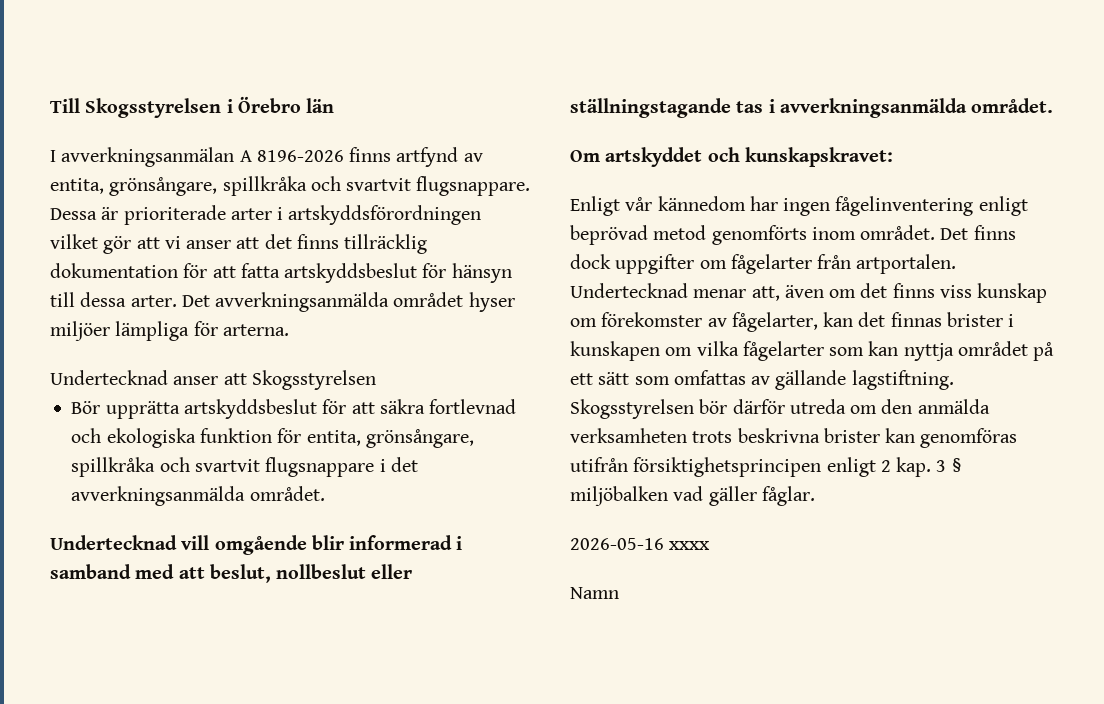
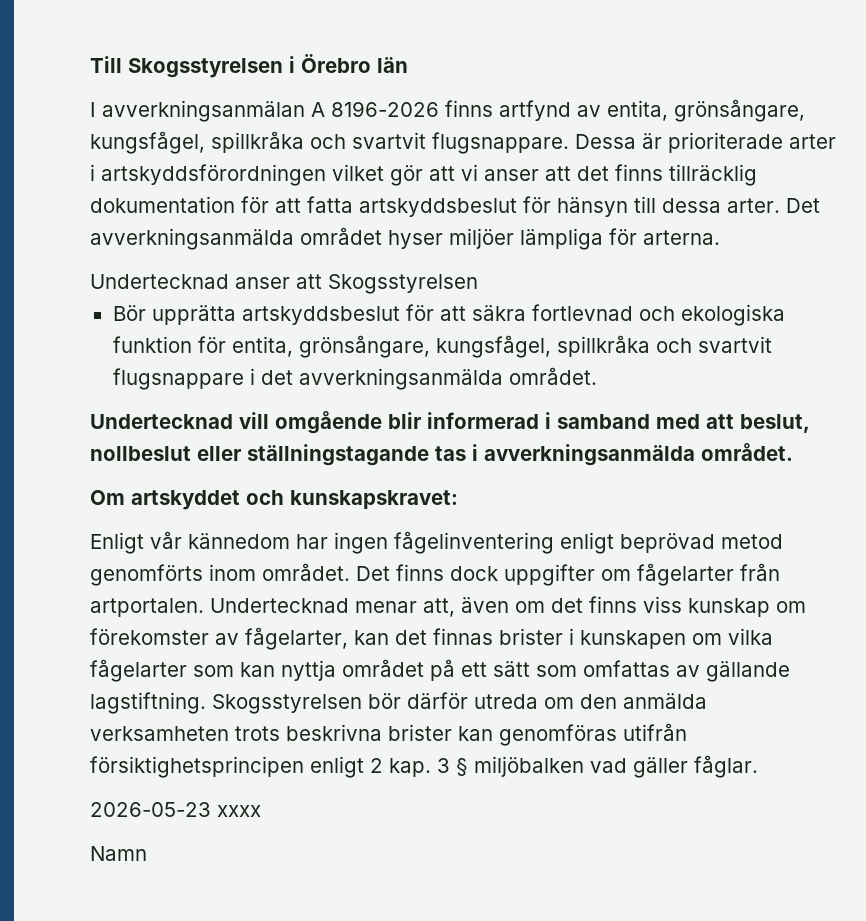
- I avverkningsanmälan A 8196-2026 finns artfynd av entita, grönsångare, spillkråka och svartvit flugsnappare.
+ I avverkningsanmälan A 8196-2026 finns artfynd av entita, grönsångare, kungsfågel, spillkråka och svartvit flugsnappare.
- Bör upprätta artskyddsbeslut för att säkra fortlevnad och ekologiska funktion för entita, grönsångare, spillkråka och svartvit flugsnappare i det avverkningsanmälda området.
+ Bör upprätta artskyddsbeslut för att säkra fortlevnad och ekologiska funktion för entita, grönsångare, kungsfågel, spillkråka och svartvit flugsnappare i det avverkningsanmälda området.
- 2026-05-16 xxxx
+ 2026-05-23 xxxx

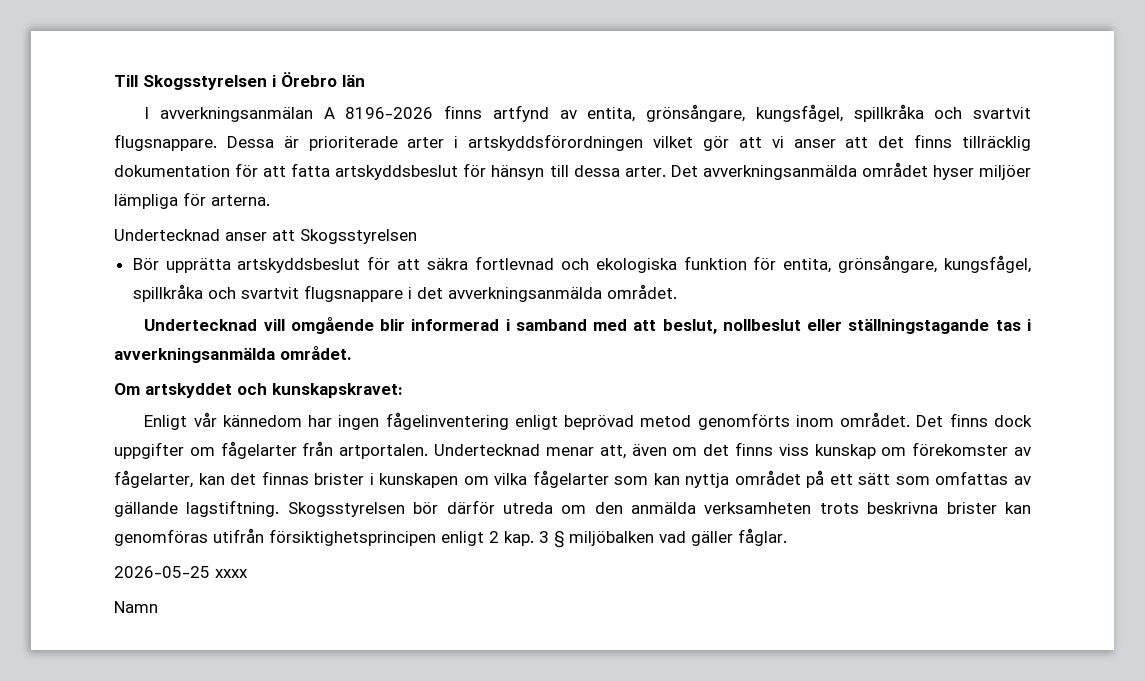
- 2026-05-23 xxxx
+ 2026-05-25 xxxx

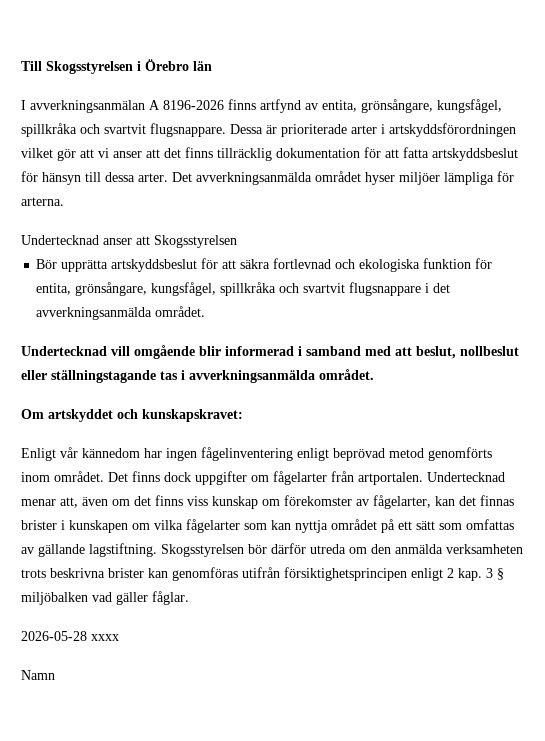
- 2026-05-25 xxxx
+ 2026-05-28 xxxx

